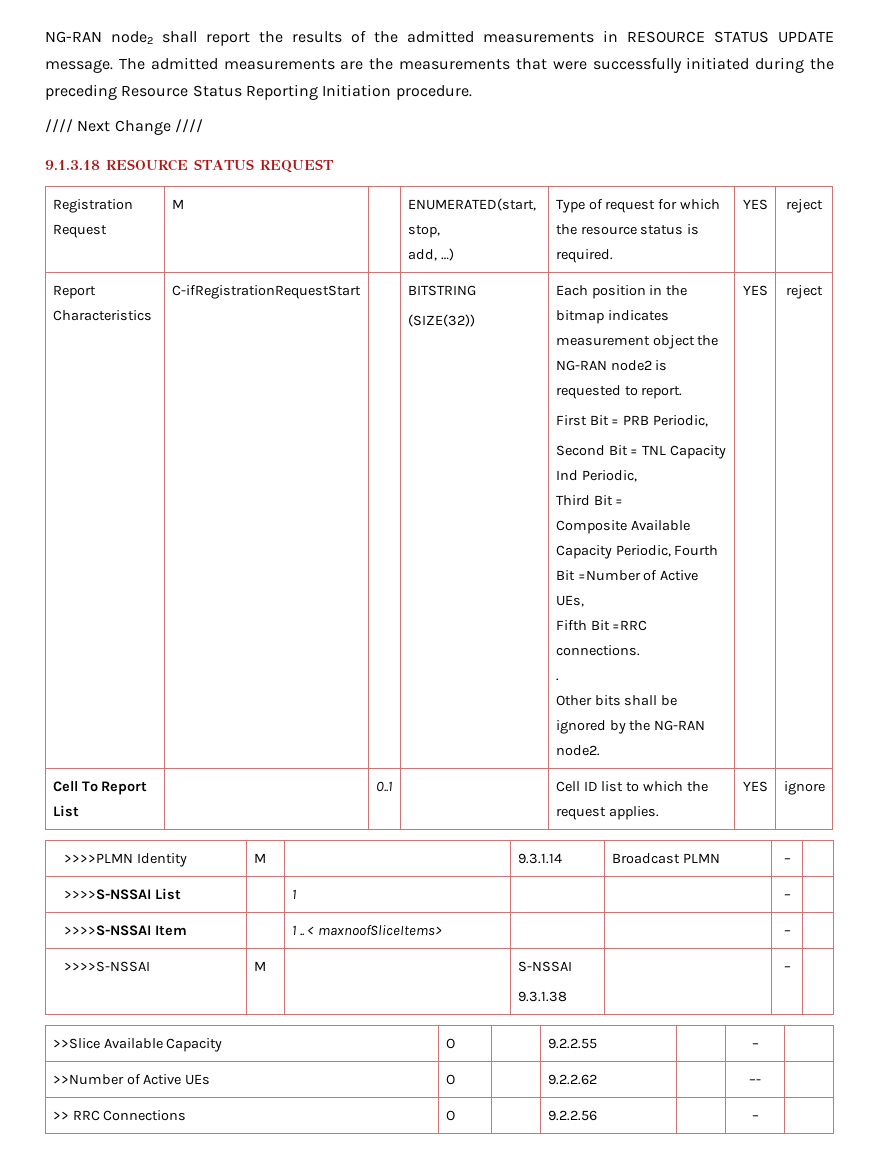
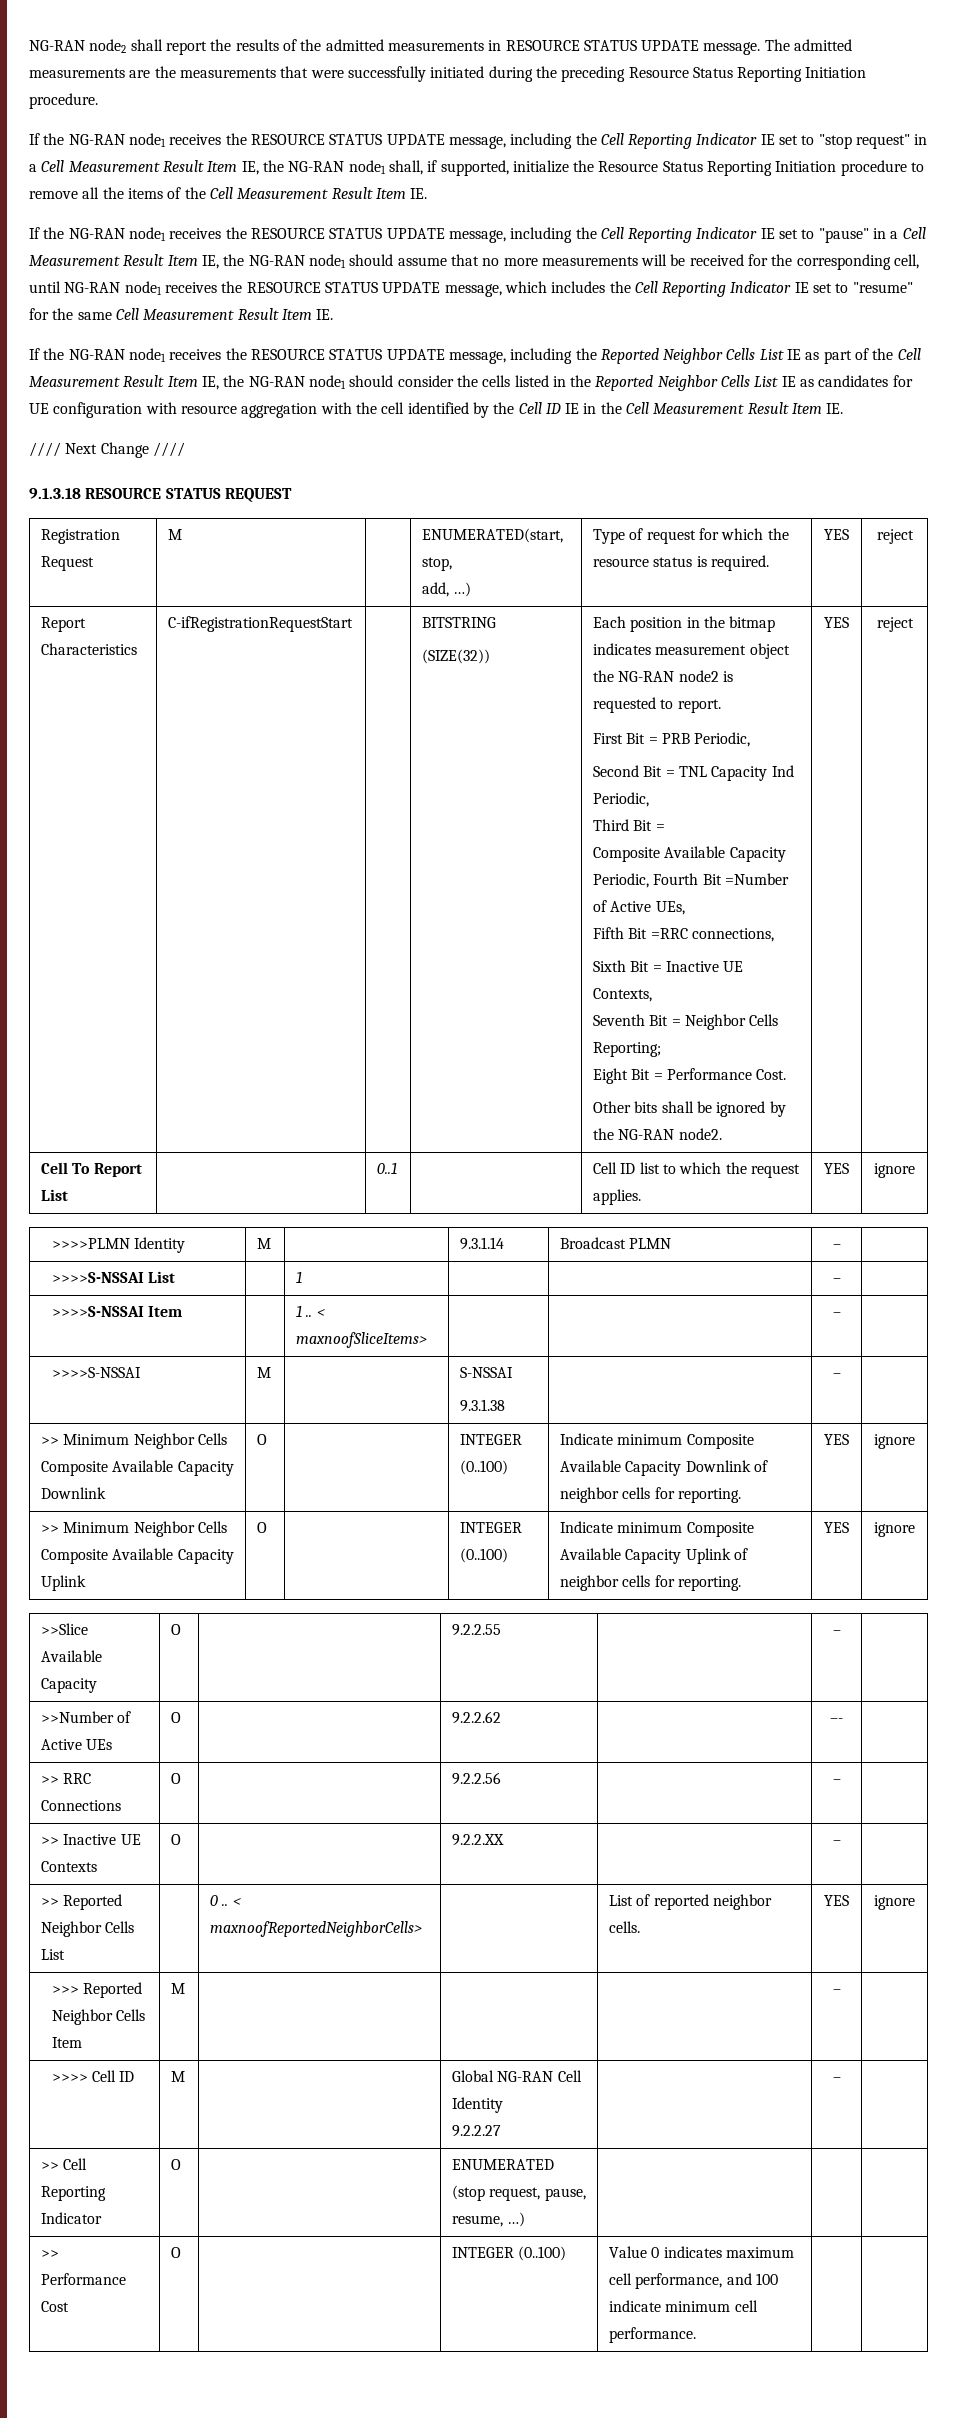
+ If the NG-RAN node1 receives the RESOURCE STATUS UPDATE message, including the Cell Reporting Indicator IE set to "stop request" in a Cell Measurement Result Item IE, the NG-RAN node1 shall, if supported, initialize the Resource Status Reporting Initiation procedure to remove all the items of the Cell Measurement Result Item IE.
+ If the NG-RAN node1 receives the RESOURCE STATUS UPDATE message, including the Cell Reporting Indicator IE set to "pause" in a Cell Measurement Result Item IE, the NG-RAN node1 should assume that no more measurements will be received for the corresponding cell, until NG-RAN node1 receives the RESOURCE STATUS UPDATE message, which includes the Cell Reporting Indicator IE set to "resume" for the same Cell Measurement Result Item IE.
+ If the NG-RAN node1 receives the RESOURCE STATUS UPDATE message, including the Reported Neighbor Cells List IE as part of the Cell Measurement Result Item IE, the NG-RAN node1 should consider the cells listed in the Reported Neighbor Cells List IE as candidates for UE configuration with resource aggregation with the cell identified by the Cell ID IE in the Cell Measurement Result Item IE.
- Fifth Bit =RRC connections.
- .
+ Fifth Bit =RRC connections,
+ Sixth Bit = Inactive UE Contexts,
+ Seventh Bit = Neighbor Cells Reporting;
+ Eight Bit = Performance Cost.
+ >> Minimum Neighbor Cells Composite Available Capacity Downlink | O | | INTEGER (0..100) | Indicate minimum Composite Available Capacity Downlink of neighbor cells for reporting. | YES | ignore
+ >> Minimum Neighbor Cells Composite Available Capacity Uplink | O | | INTEGER (0..100) | Indicate minimum Composite Available Capacity Uplink of neighbor cells for reporting. | YES | ignore
+ >> Inactive UE Contexts | O | | 9.2.2.XX | | – |
+ >> Reported Neighbor Cells List | | 0 .. < maxnoofReportedNeighborCells> | | List of reported neighbor cells. | YES | ignore
+ >>> Reported Neighbor Cells Item | M | | | | – |
+ >>>> Cell ID | M | | Global NG-RAN Cell Identity
+ 9.2.2.27 | | – |
+ >> Cell Reporting Indicator | O | | ENUMERATED (stop request, pause, resume, …) | | |
+ >> Performance Cost | O | | INTEGER (0..100) | Value 0 indicates maximum cell performance, and 100 indicate minimum cell performance. | |

